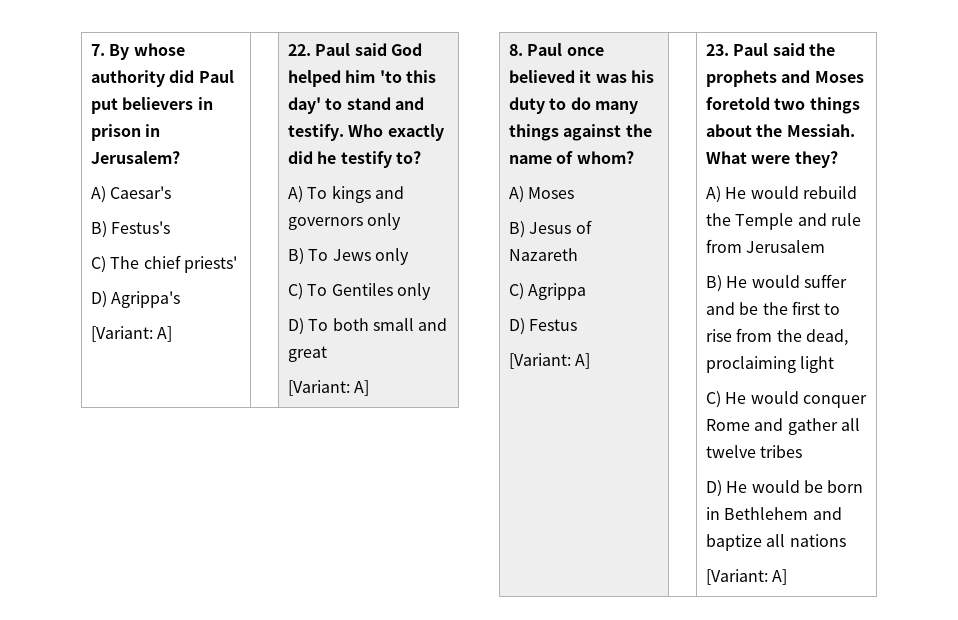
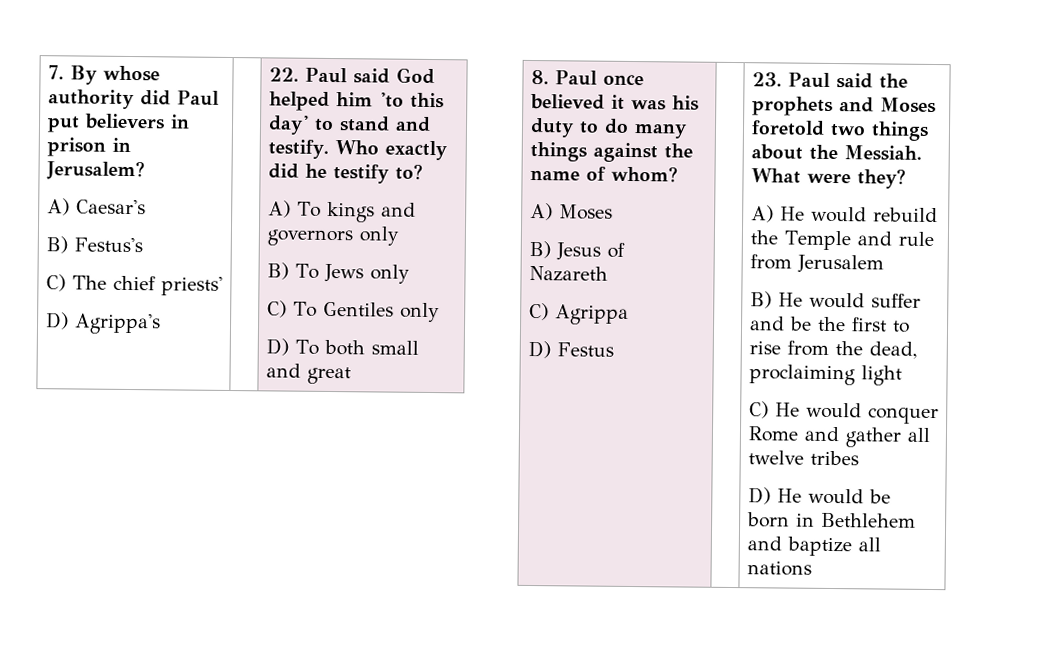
  D) Agrippa's
- [Variant: A]
  D) To both small and great
- [Variant: A]
  D) Festus
- [Variant: A]
  D) He would be born in Bethlehem and baptize all nations
- [Variant: A]

